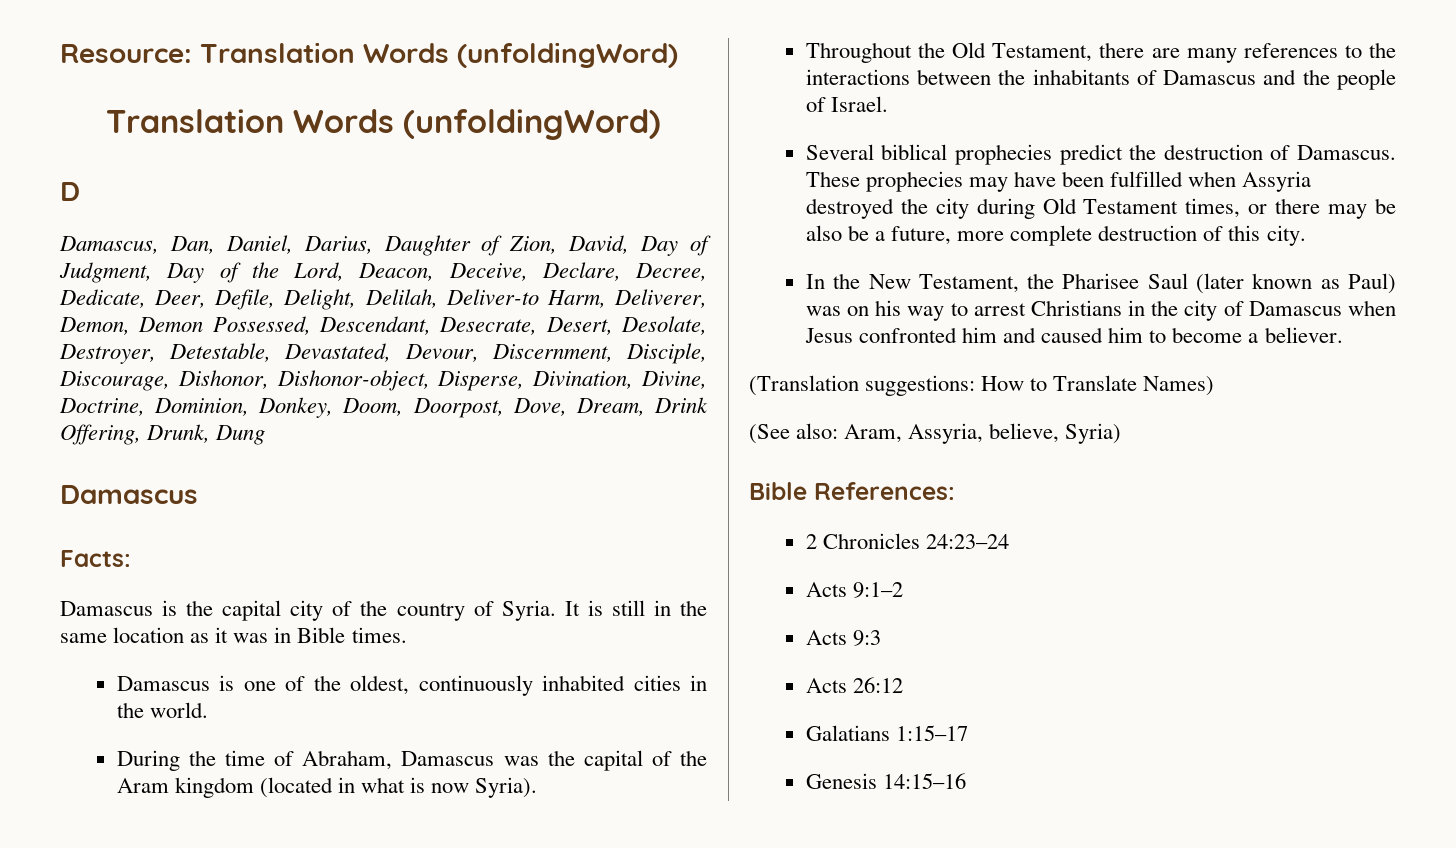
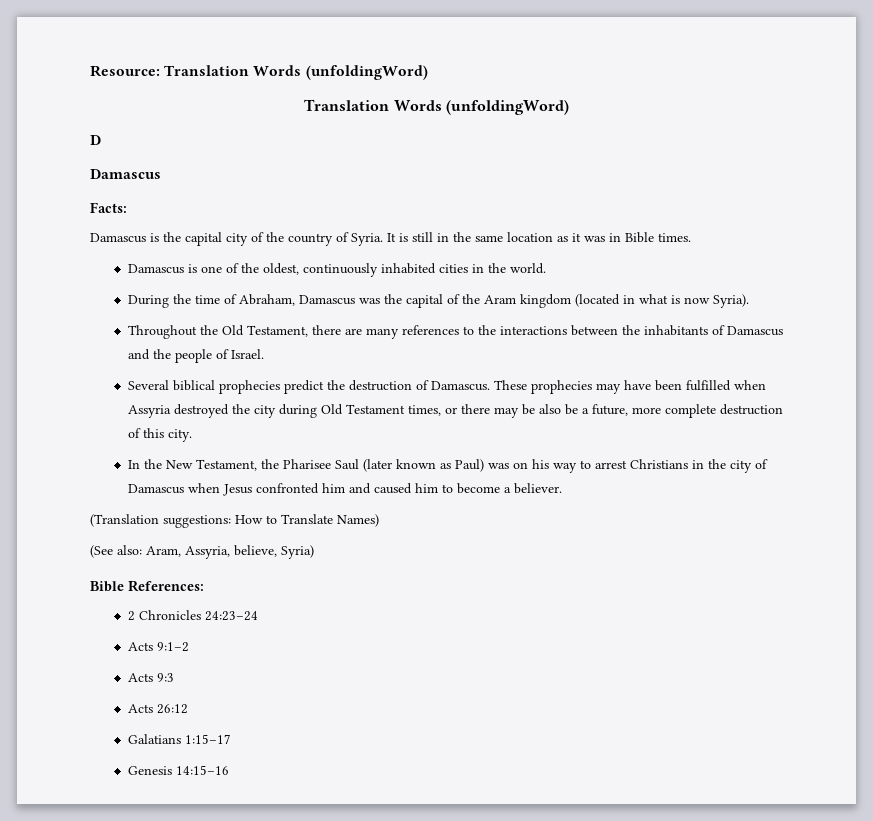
- Damascus, Dan, Daniel, Darius, Daughter of Zion, David, Day of Judgment, Day of the Lord, Deacon, Deceive, Declare, Decree, Dedicate, Deer, Defile, Delight, Delilah, Deliver-to Harm, Deliverer, Demon, Demon Possessed, Descendant, Desecrate, Desert, Desolate, Destroyer, Detestable, Devastated, Devour, Discernment, Disciple, Discourage, Dishonor, Dishonor-object, Disperse, Divination, Divine, Doctrine, Dominion, Donkey, Doom, Doorpost, Dove, Dream, Drink Offering, Drunk, Dung

